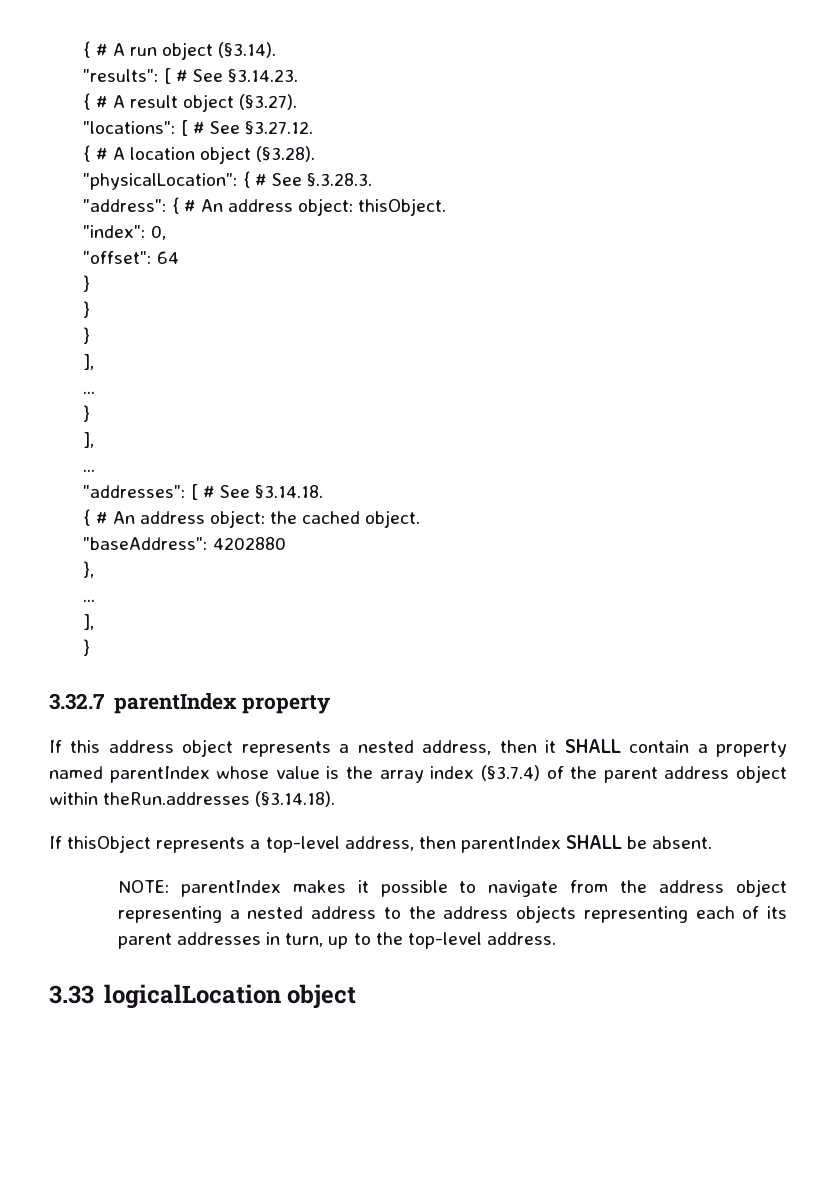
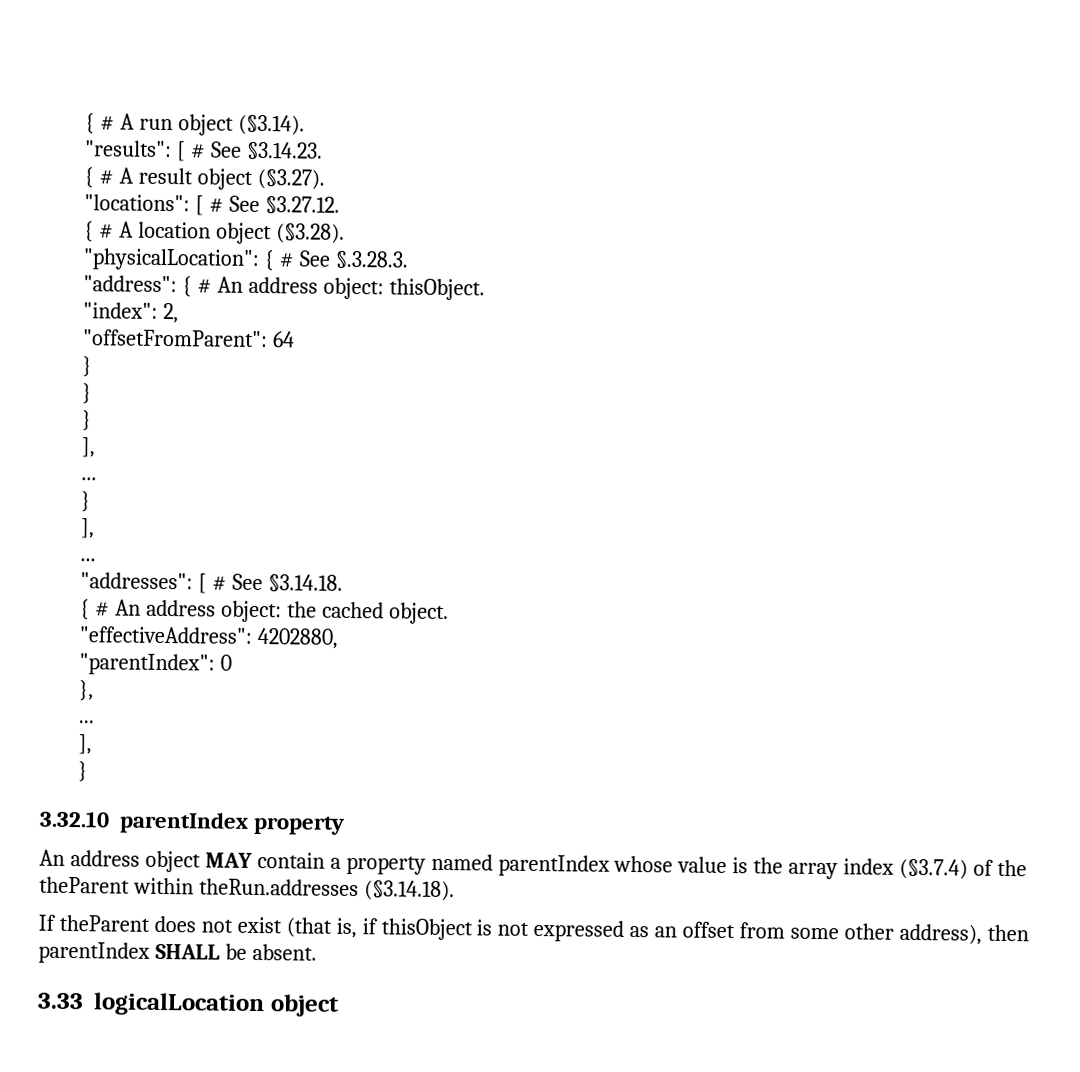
- "index": 0,
- "offset": 64
+ "index": 2,
+ "offsetFromParent": 64
- "baseAddress": 4202880
+ "effectiveAddress": 4202880,
+ "parentIndex": 0
- 3.32.7 parentIndex property
+ 3.32.10 parentIndex property
- If this address object represents a nested address, then it SHALL contain a property named parentIndex whose value is the array index (§3.7.4) of the parent address object within theRun.addresses (§3.14.18).
+ An address object MAY contain a property named parentIndex whose value is the array index (§3.7.4) of the theParent within theRun.addresses (§3.14.18).
- If thisObject represents a top-level address, then parentIndex SHALL be absent.
+ If theParent does not exist (that is, if thisObject is not expressed as an offset from some other address), then parentIndex SHALL be absent.
- NOTE: parentIndex makes it possible to navigate from the address object representing a nested address to the address objects representing each of its parent addresses in turn, up to the top-level address.

